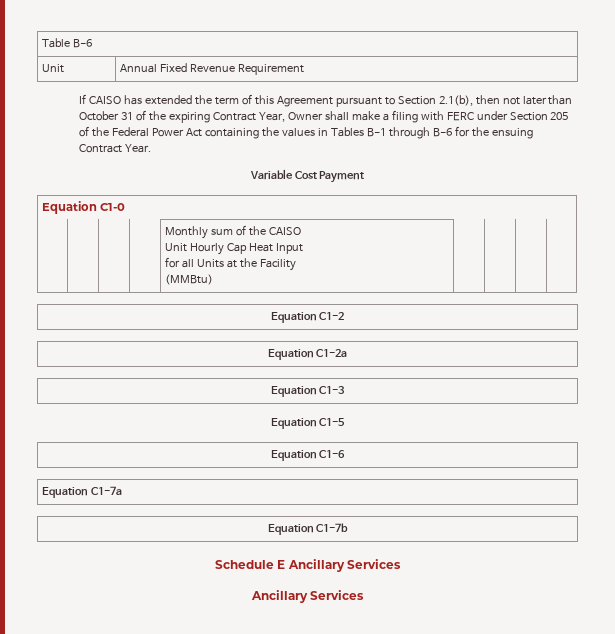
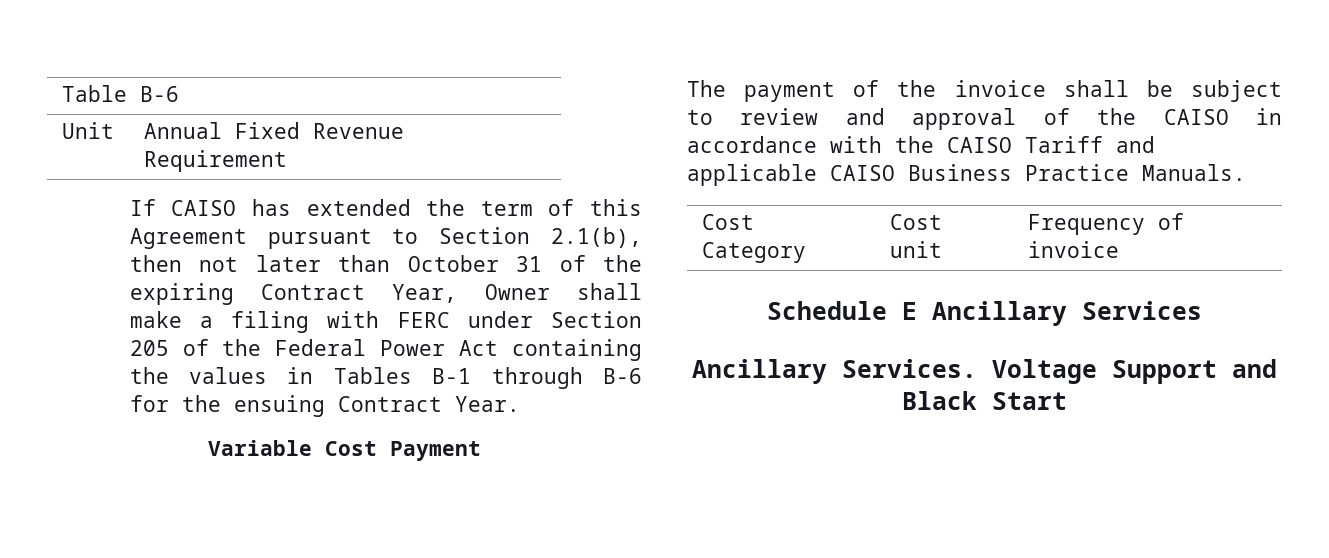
- Equation C1-0
- | | | | Monthly sum of the CAISO
- Unit Hourly Cap Heat Input
- for all Units at the Facility
- (MMBtu) | | | |
- Equation C1-2
- Equation C1-2a
- Equation C1-3
- Equation C1-5
- Equation C1-6
- Equation C1-7a
- Equation C1-7b
+ The payment of the invoice shall be subject to review and approval of the CAISO in accordance with the CAISO Tariff and applicable CAISO Business Practice Manuals.
+ Cost Category | Cost unit | Frequency of invoice
  Schedule E Ancillary Services
- Ancillary Services
+ Ancillary Services. Voltage Support and Black Start

